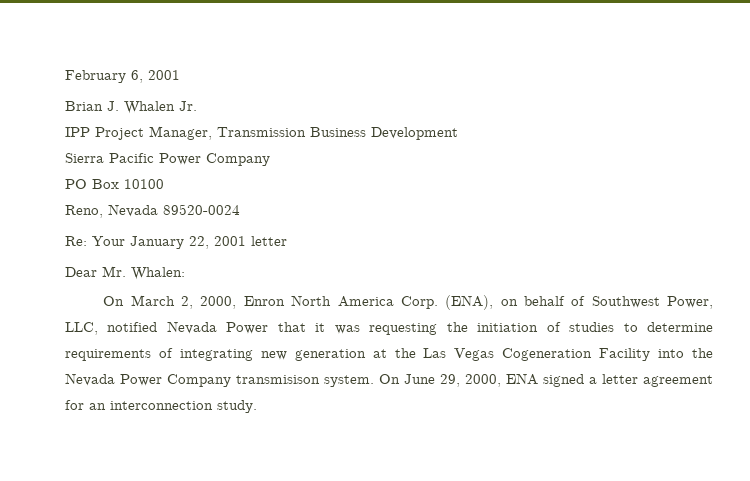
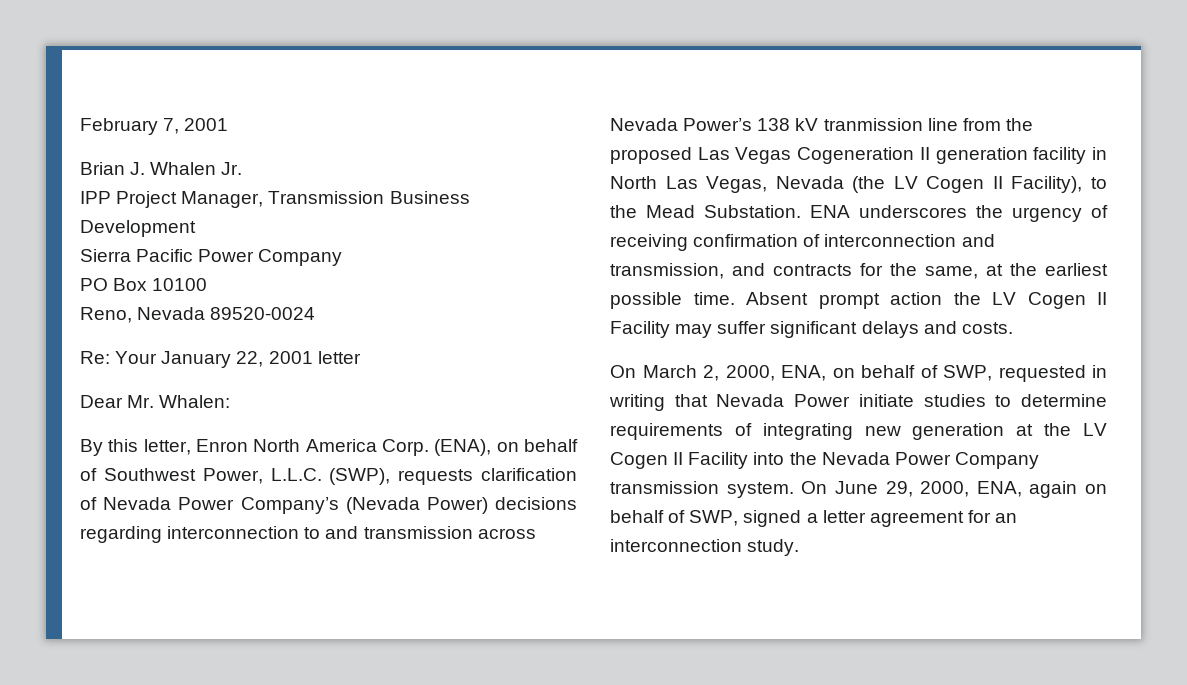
- February 6, 2001
+ February 7, 2001
- On March 2, 2000, Enron North America Corp.
+ By this letter, Enron North America Corp.
- (ENA), on behalf of Southwest Power, LLC, notified Nevada Power that it was requesting the initiation of studies to determine requirements of integrating new generation at the Las Vegas Cogeneration Facility into the Nevada Power Company transmisison system.
+ (ENA), on behalf of Southwest Power, L.L.C. (SWP), requests clarification of Nevada Power Company’s (Nevada Power) decisions regarding interconnection to and transmission across Nevada Power’s 138 kV tranmission line from the proposed Las Vegas Cogeneration II generation facility in North Las Vegas, Nevada (the LV Cogen II Facility), to the Mead Substation. ENA underscores the urgency of receiving confirmation of interconnection and transmission, and contracts for the same, at the earliest possible time. Absent prompt action the LV Cogen II Facility may suffer significant delays and costs.
+ On March 2, 2000, ENA, on behalf of SWP, requested in writing that Nevada Power initiate studies to determine requirements of integrating new generation at the LV Cogen II Facility into the Nevada Power Company transmission system.
- On June 29, 2000, ENA signed a letter agreement for an interconnection study.
+ On June 29, 2000, ENA, again on behalf of SWP, signed a letter agreement for an interconnection study.

